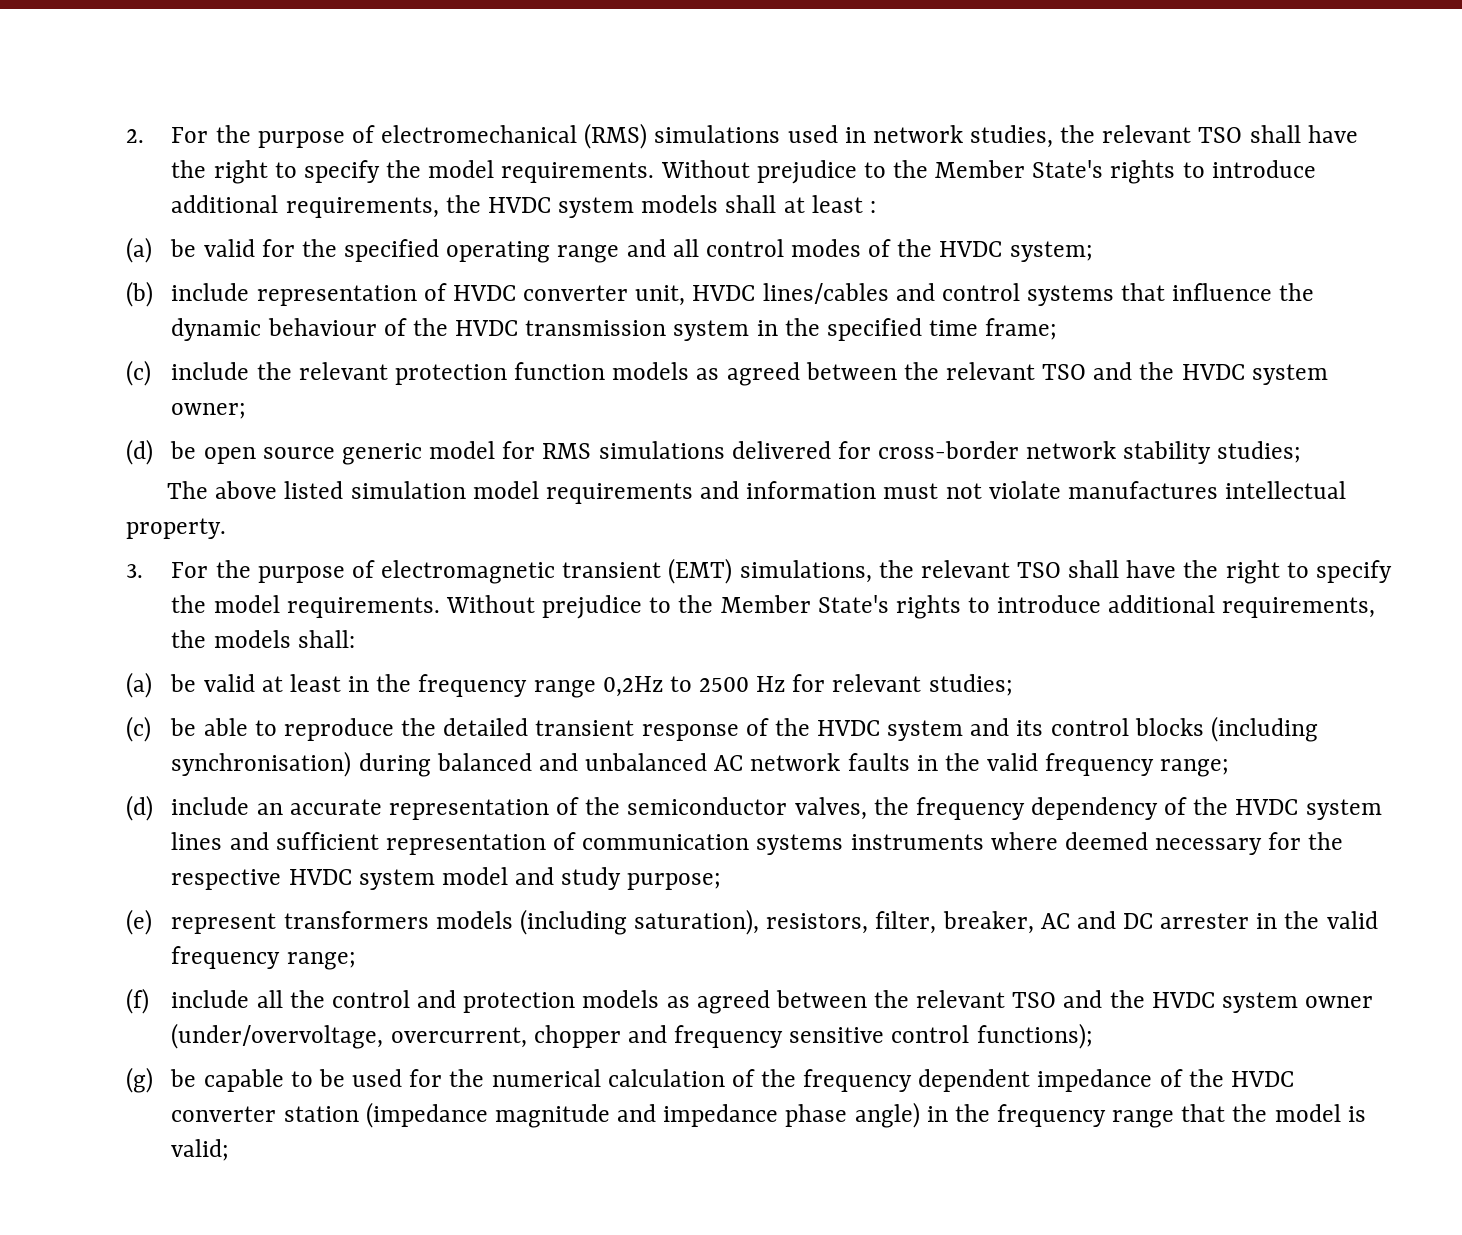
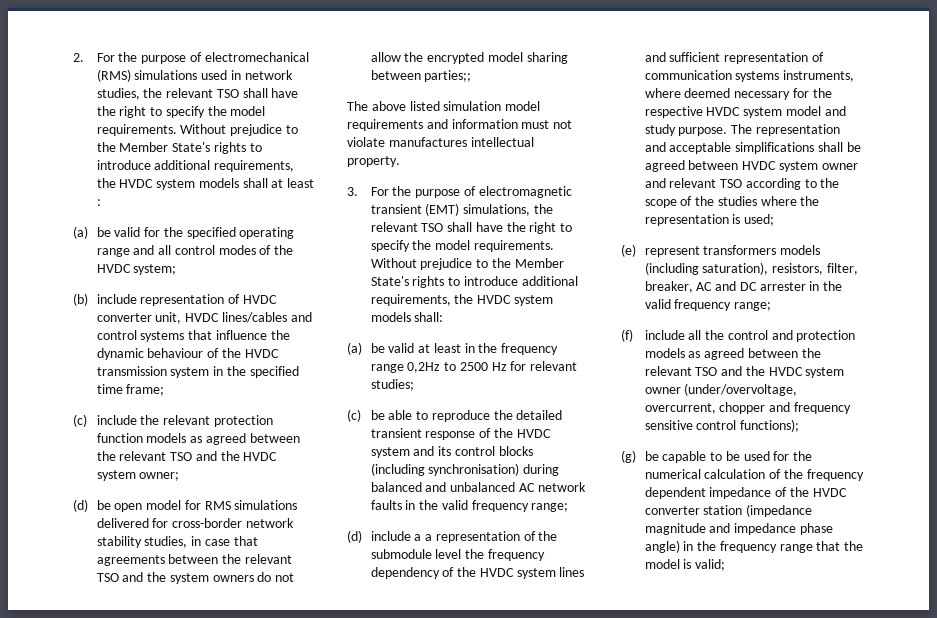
- (d) be open source generic model for RMS simulations delivered for cross-border network stability studies;
+ (d) be open model for RMS simulations delivered for cross-border network stability studies, in case that agreements between the relevant TSO and the system owners do not allow the encrypted model sharing between parties;;
- Without prejudice to the Member State's rights to introduce additional requirements, the models shall:
+ Without prejudice to the Member State's rights to introduce additional requirements, the HVDC system models shall:
- (d) include an accurate representation of the semiconductor valves, the frequency dependency of the HVDC system lines and sufficient representation of communication systems instruments where deemed necessary for the respective HVDC system model and study purpose;
+ (d) include a a representation of the submodule level the frequency dependency of the HVDC system lines and sufficient representation of communication systems instruments, where deemed necessary for the respective HVDC system model and study purpose. The representation and acceptable simplifications shall be agreed between HVDC system owner and relevant TSO according to the scope of the studies where the representation is used;

